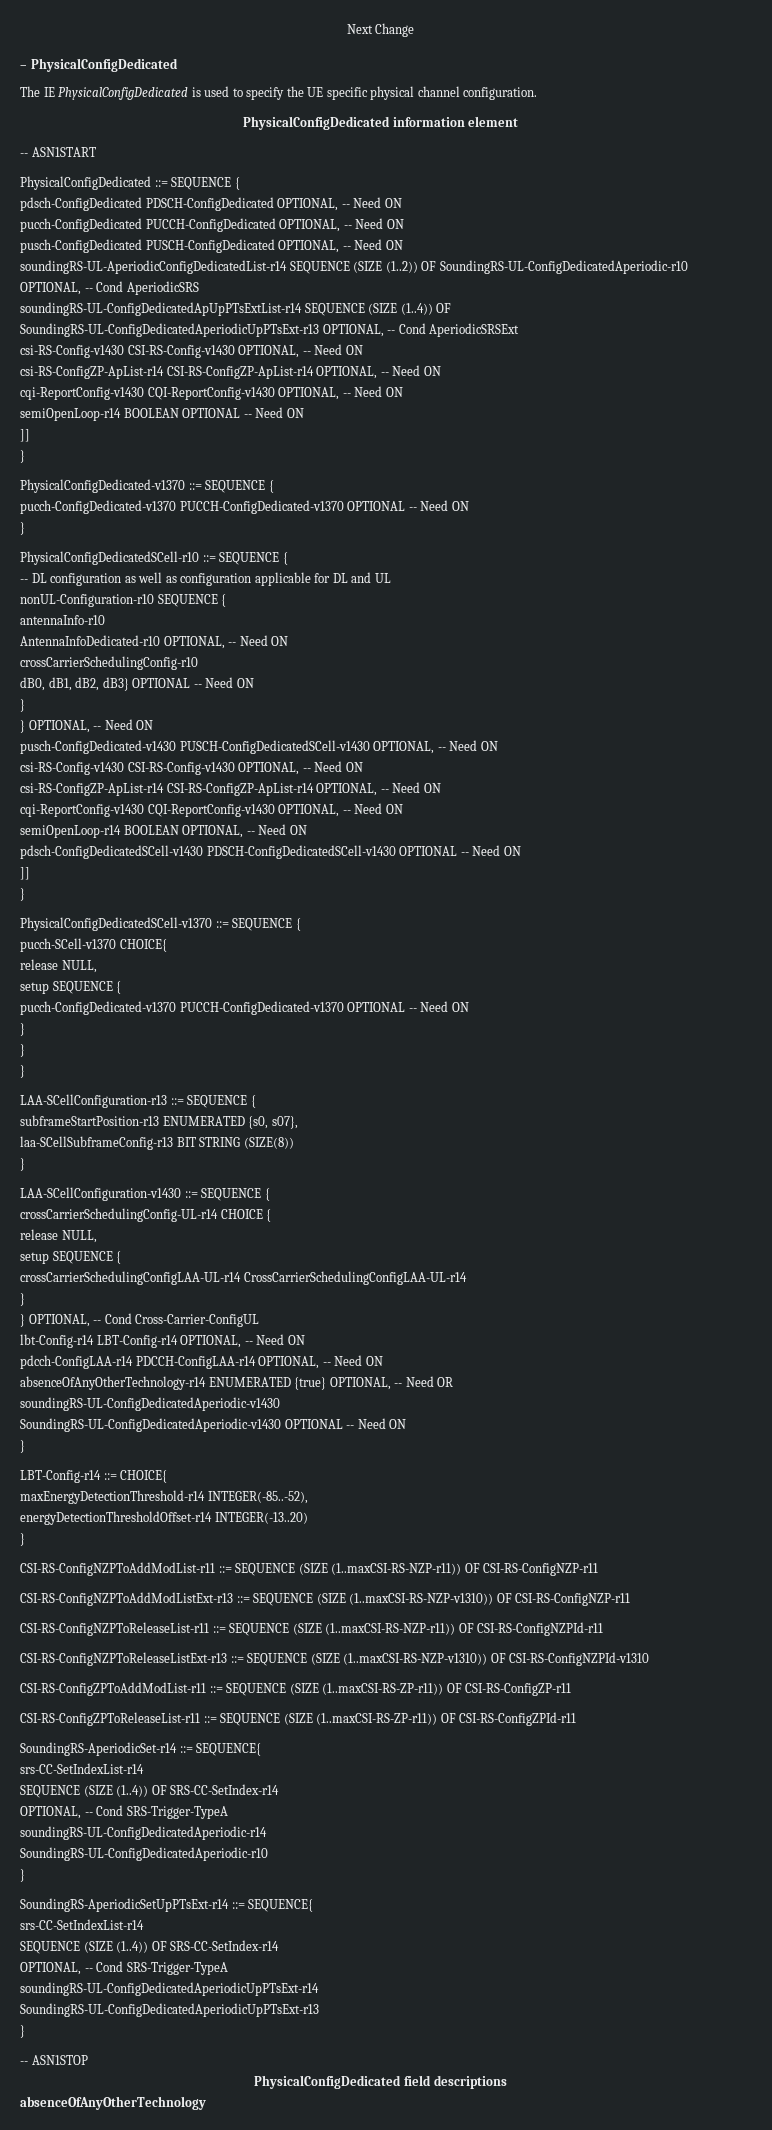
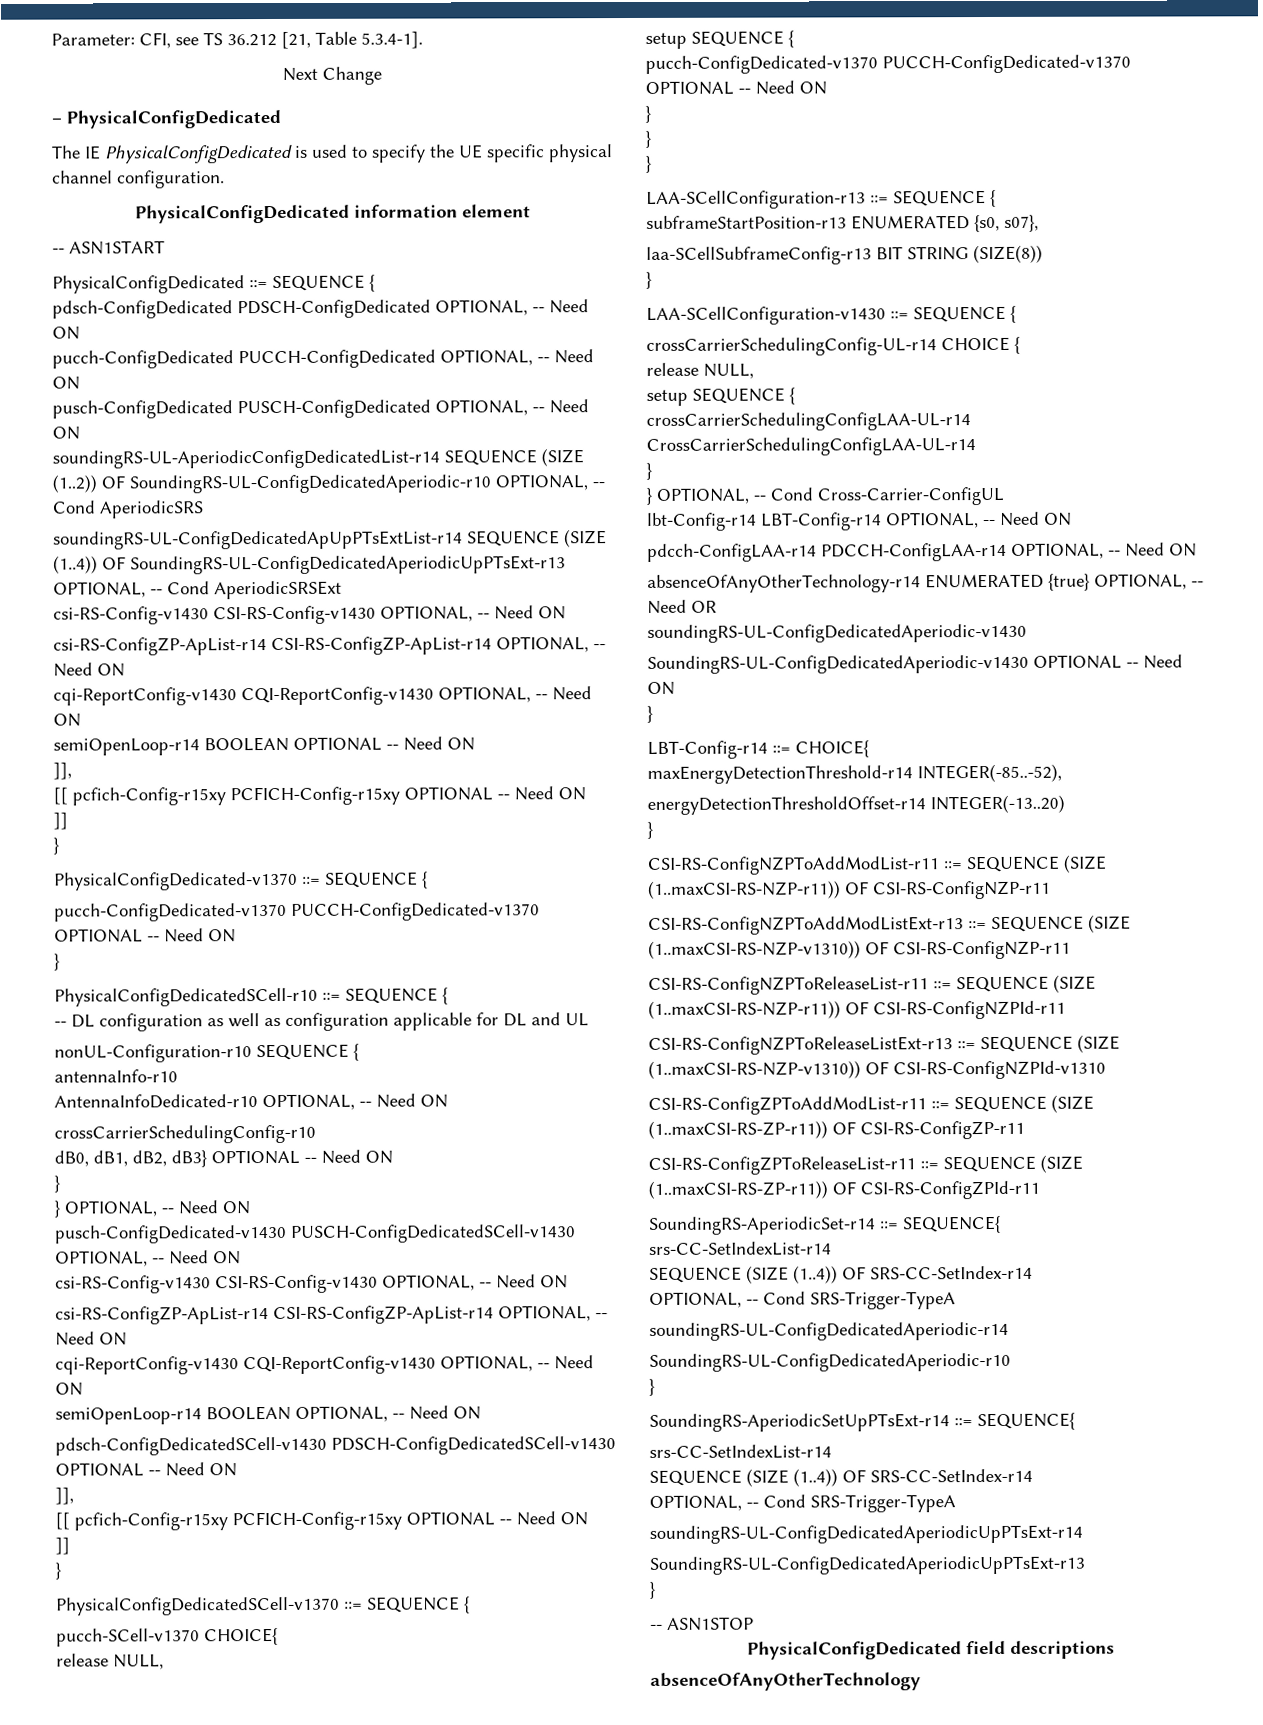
+ Parameter: CFI, see TS 36.212 [21, Table 5.3.4-1].
  semiOpenLoop-r14 BOOLEAN OPTIONAL -- Need ON
+ ]],
+ [[ pcfich-Config-r15xy PCFICH-Config-r15xy OPTIONAL -- Need ON
  pdsch-ConfigDedicatedSCell-v1430 PDSCH-ConfigDedicatedSCell-v1430 OPTIONAL -- Need ON
+ ]],
+ [[ pcfich-Config-r15xy PCFICH-Config-r15xy OPTIONAL -- Need ON

